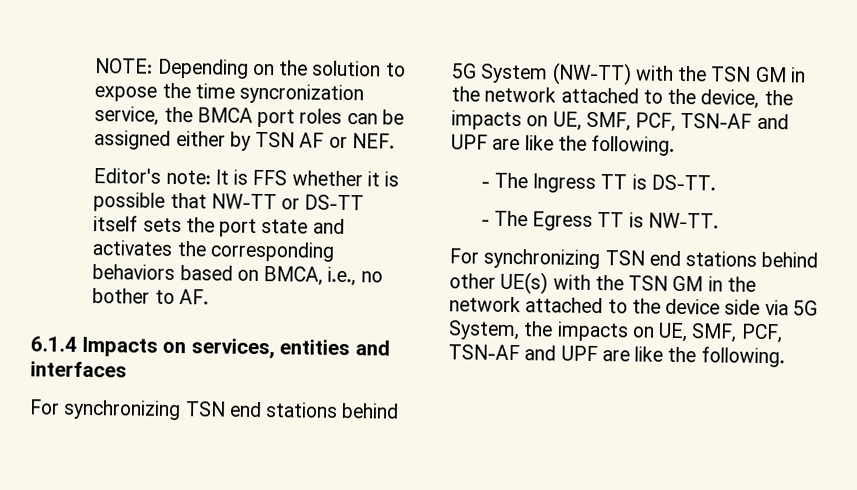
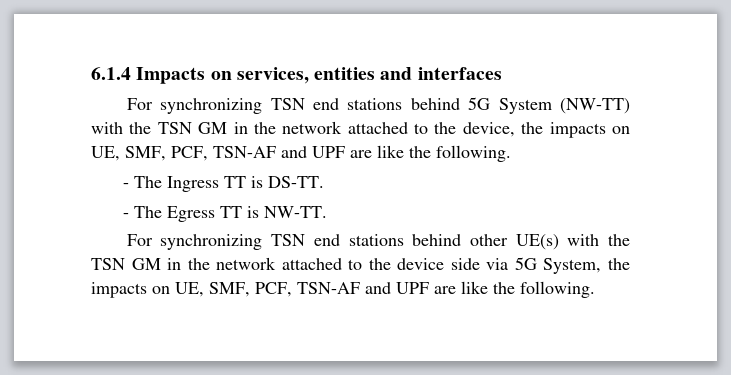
- NOTE: Depending on the solution to expose the time syncronization service, the BMCA port roles can be assigned either by TSN AF or NEF.
- Editor's note: It is FFS whether it is possible that NW-TT or DS-TT itself sets the port state and activates the corresponding behaviors based on BMCA, i.e., no bother to AF.

